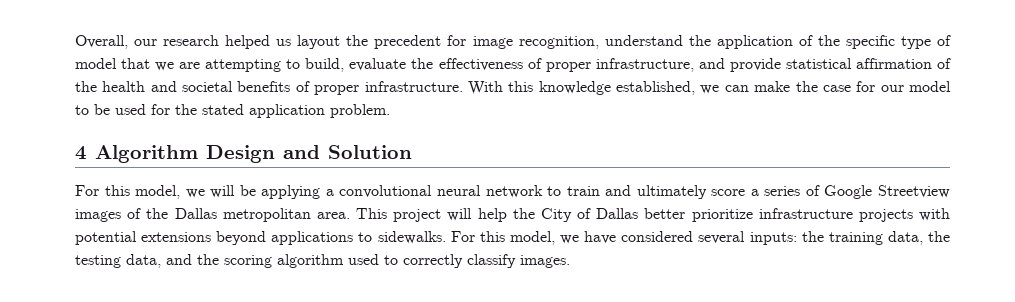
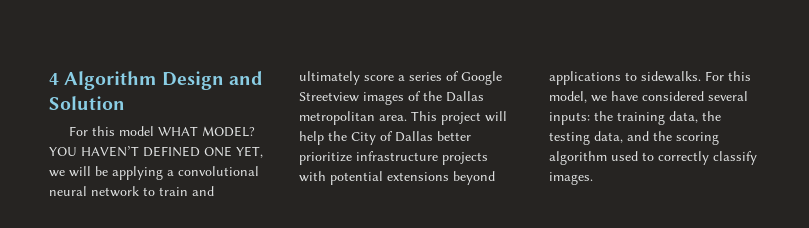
- Overall, our research helped us layout the precedent for image recognition, understand the application of the specific type of model that we are attempting to build, evaluate the effectiveness of proper infrastructure, and provide statistical affirmation of the health and societal benefits of proper infrastructure. With this knowledge established, we can make the case for our model to be used for the stated application problem.
- For this model, we will be applying a convolutional neural network to train and ultimately score a series of Google Streetview images of the Dallas metropolitan area.
+ For this model WHAT MODEL? YOU HAVEN’T DEFINED ONE YET, we will be applying a convolutional neural network to train and ultimately score a series of Google Streetview images of the Dallas metropolitan area.

